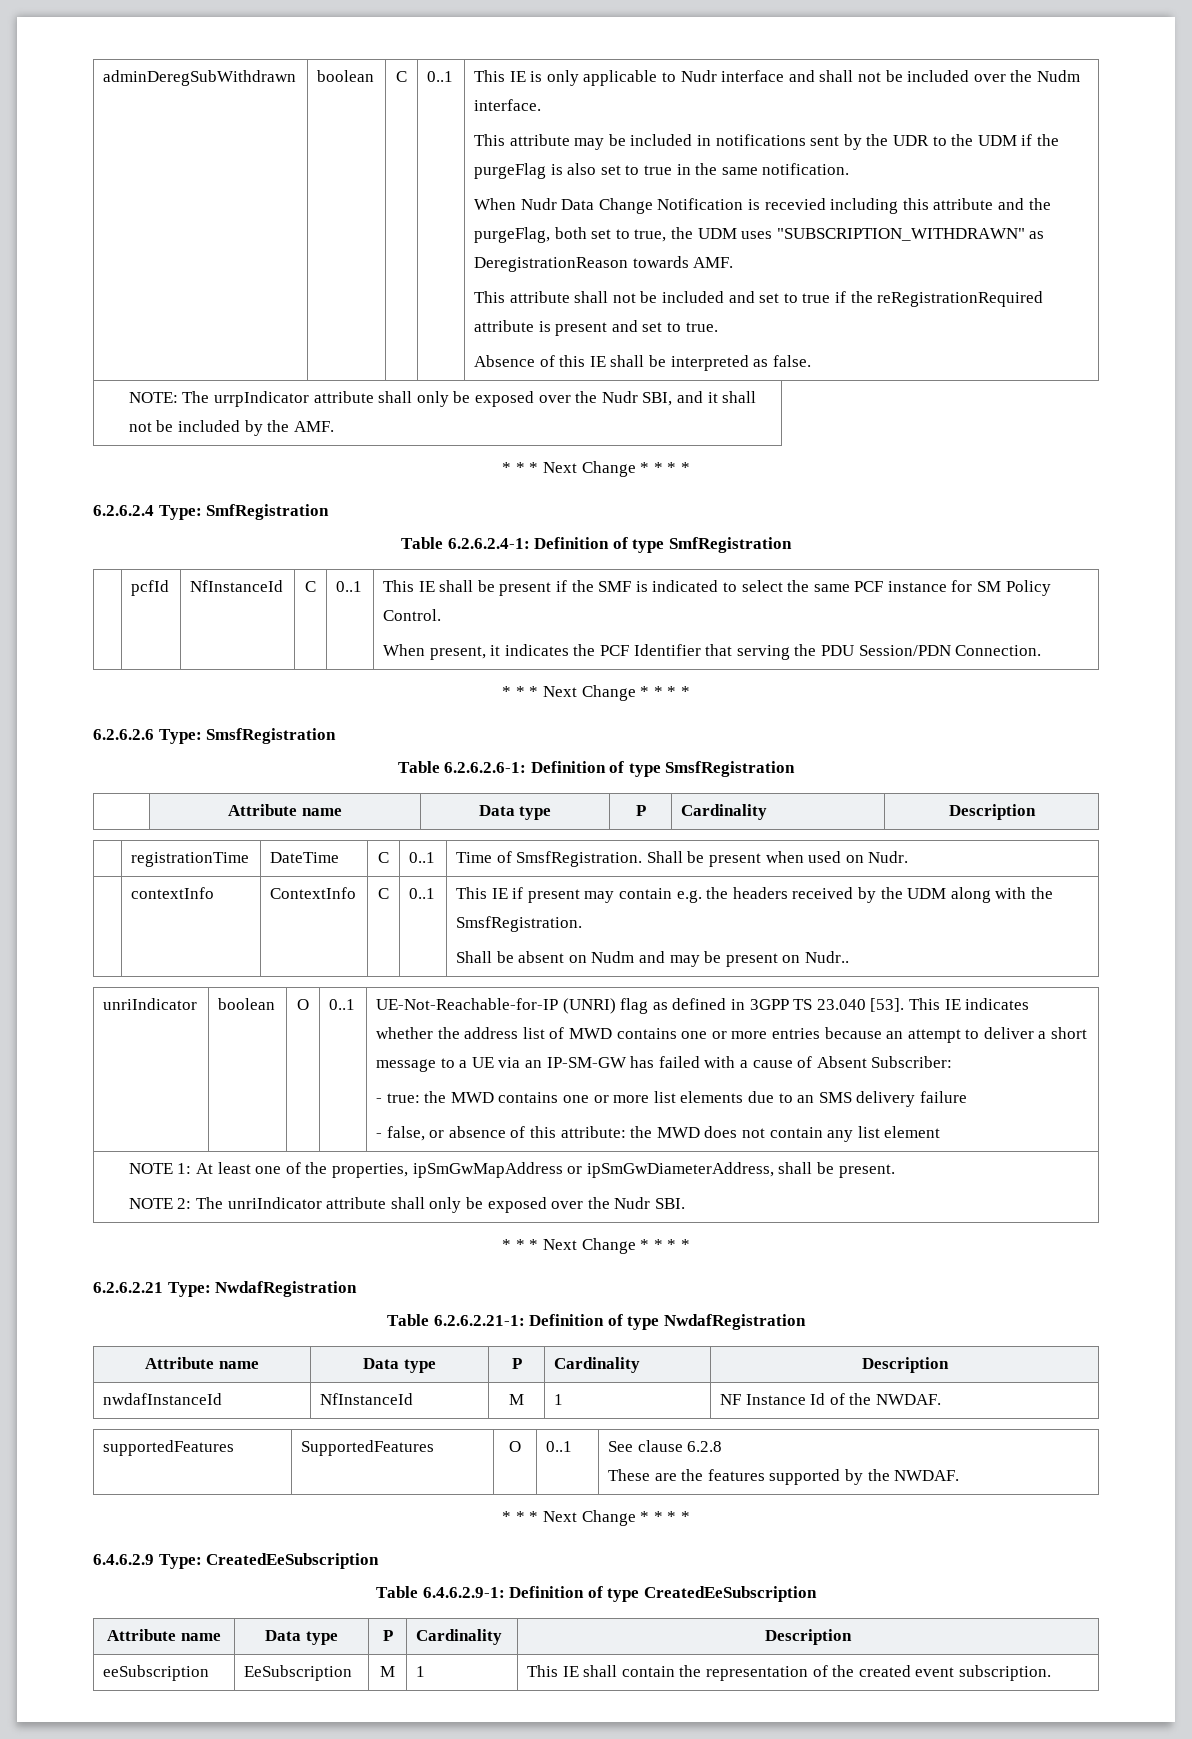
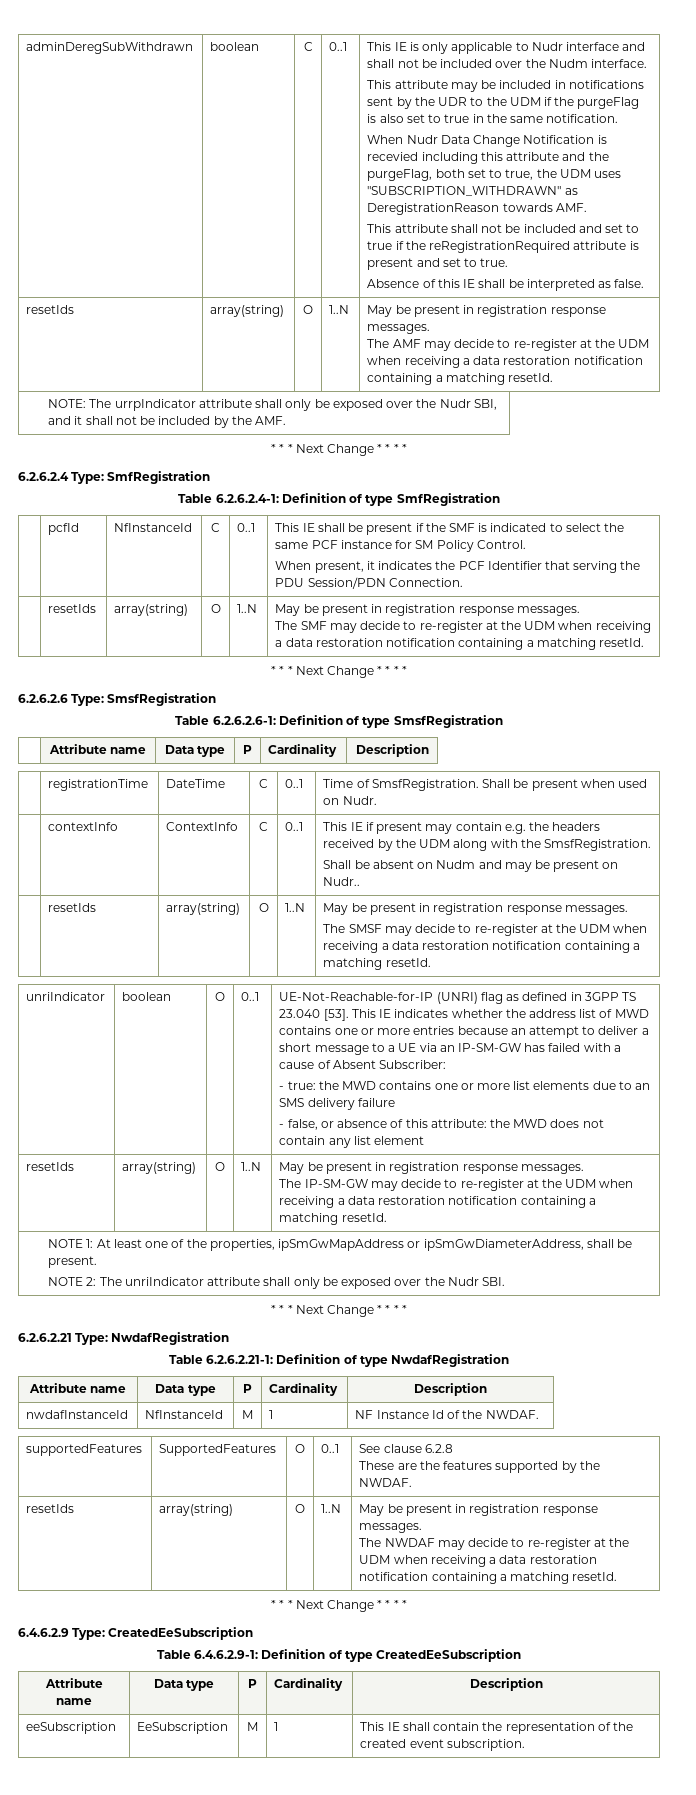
  Absence of this IE shall be interpreted as false.
+ resetIds | array(string) | O | 1..N | May be present in registration response messages.
+ The AMF may decide to re-register at the UDM when receiving a data restoration notification containing a matching resetId.
  | pcfId | NfInstanceId | C | 0..1 | This IE shall be present if the SMF is indicated to select the same PCF instance for SM Policy Control.
  When present, it indicates the PCF Identifier that serving the PDU Session/PDN Connection.
+ | resetIds | array(string) | O | 1..N | May be present in registration response messages.
+ The SMF may decide to re-register at the UDM when receiving a data restoration notification containing a matching resetId.
  | contextInfo | ContextInfo | C | 0..1 | This IE if present may contain e.g. the headers received by the UDM along with the SmsfRegistration.
  Shall be absent on Nudm and may be present on Nudr..
+ | resetIds | array(string) | O | 1..N | May be present in registration response messages.
+ The SMSF may decide to re-register at the UDM when receiving a data restoration notification containing a matching resetId.
  - false, or absence of this attribute: the MWD does not contain any list element
+ resetIds | array(string) | O | 1..N | May be present in registration response messages.
+ The IP-SM-GW may decide to re-register at the UDM when receiving a data restoration notification containing a matching resetId.
  supportedFeatures | SupportedFeatures | O | 0..1 | See clause 6.2.8
  These are the features supported by the NWDAF.
+ resetIds | array(string) | O | 1..N | May be present in registration response messages.
+ The NWDAF may decide to re-register at the UDM when receiving a data restoration notification containing a matching resetId.

